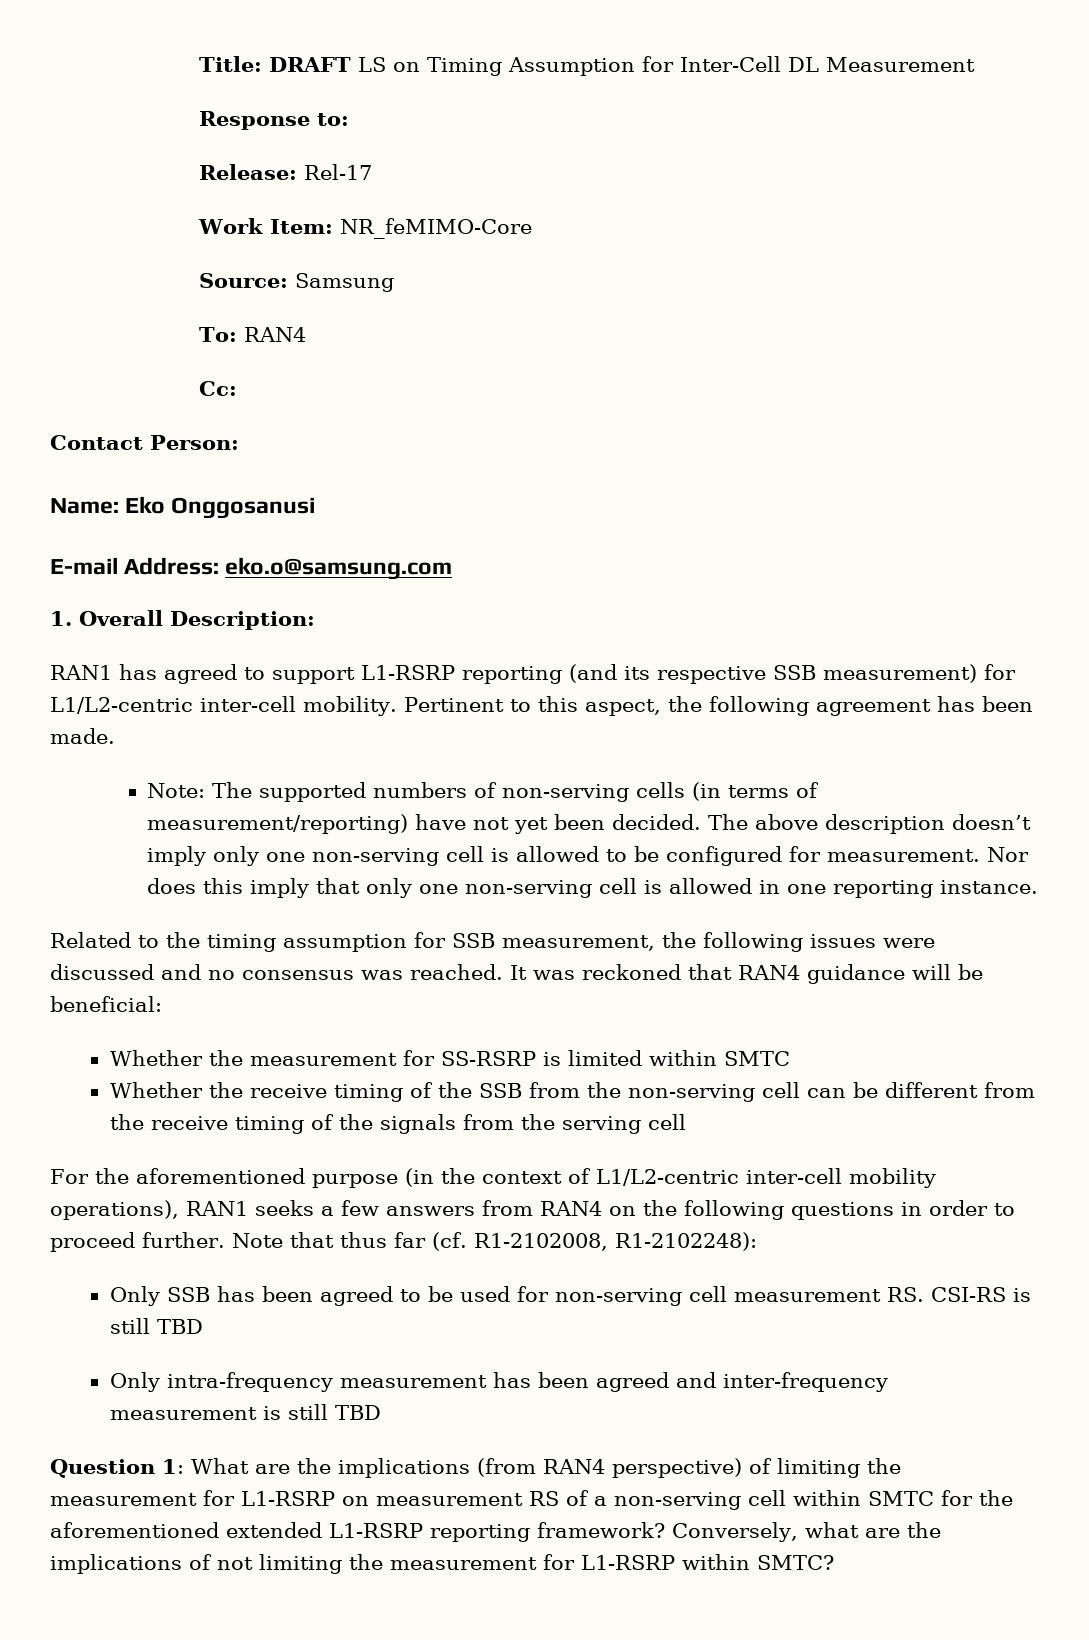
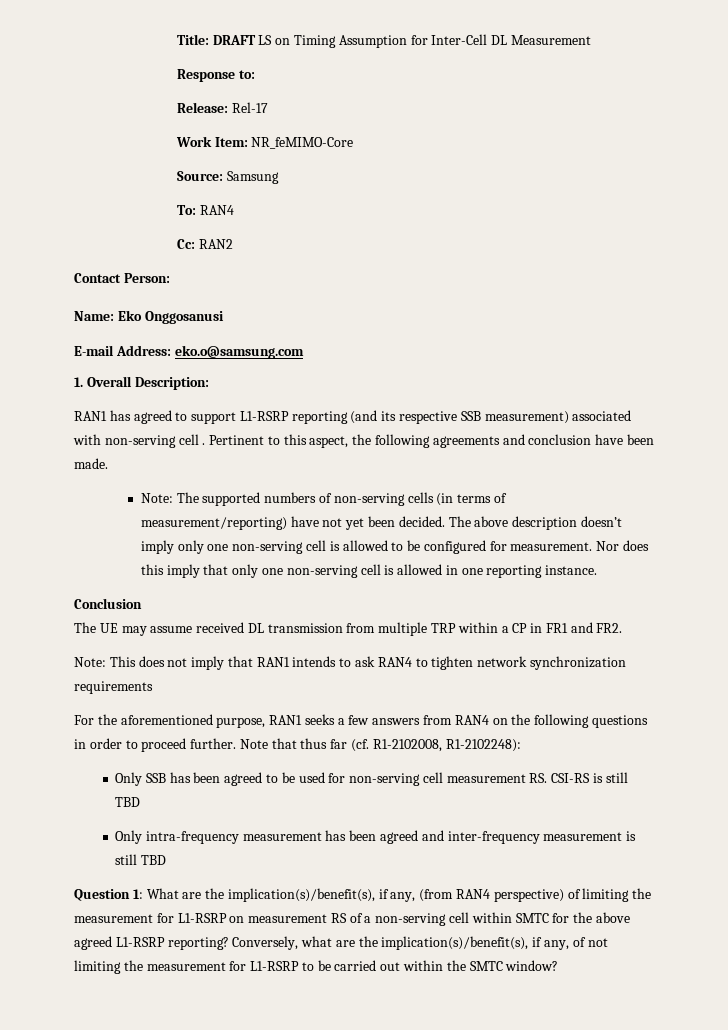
- Cc:
+ Cc: RAN2
- RAN1 has agreed to support L1-RSRP reporting (and its respective SSB measurement) for L1/L2-centric inter-cell mobility.
+ RAN1 has agreed to support L1-RSRP reporting (and its respective SSB measurement) associated with non-serving cell .
- Pertinent to this aspect, the following agreement has been made.
+ Pertinent to this aspect, the following agreements and conclusion have been made.
- Related to the timing assumption for SSB measurement, the following issues were discussed and no consensus was reached. It was reckoned that RAN4 guidance will be beneficial:
- Whether the measurement for SS-RSRP is limited within SMTC
- Whether the receive timing of the SSB from the non-serving cell can be different from the receive timing of the signals from the serving cell
- For the aforementioned purpose (in the context of L1/L2-centric inter-cell mobility operations), RAN1 seeks a few answers from RAN4 on the following questions in order to proceed further.
+ Conclusion
+ The UE may assume received DL transmission from multiple TRP within a CP in FR1 and FR2.
+ Note: This does not imply that RAN1 intends to ask RAN4 to tighten network synchronization requirements
+ For the aforementioned purpose, RAN1 seeks a few answers from RAN4 on the following questions in order to proceed further.
- Question 1: What are the implications (from RAN4 perspective) of limiting the measurement for L1-RSRP on measurement RS of a non-serving cell within SMTC for the aforementioned extended L1-RSRP reporting framework?
+ Question 1: What are the implication(s)/benefit(s), if any, (from RAN4 perspective) of limiting the measurement for L1-RSRP on measurement RS of a non-serving cell within SMTC for the above agreed L1-RSRP reporting?
- Conversely, what are the implications of not limiting the measurement for L1-RSRP within SMTC?
+ Conversely, what are the implication(s)/benefit(s), if any, of not limiting the measurement for L1-RSRP to be carried out within the SMTC window?

